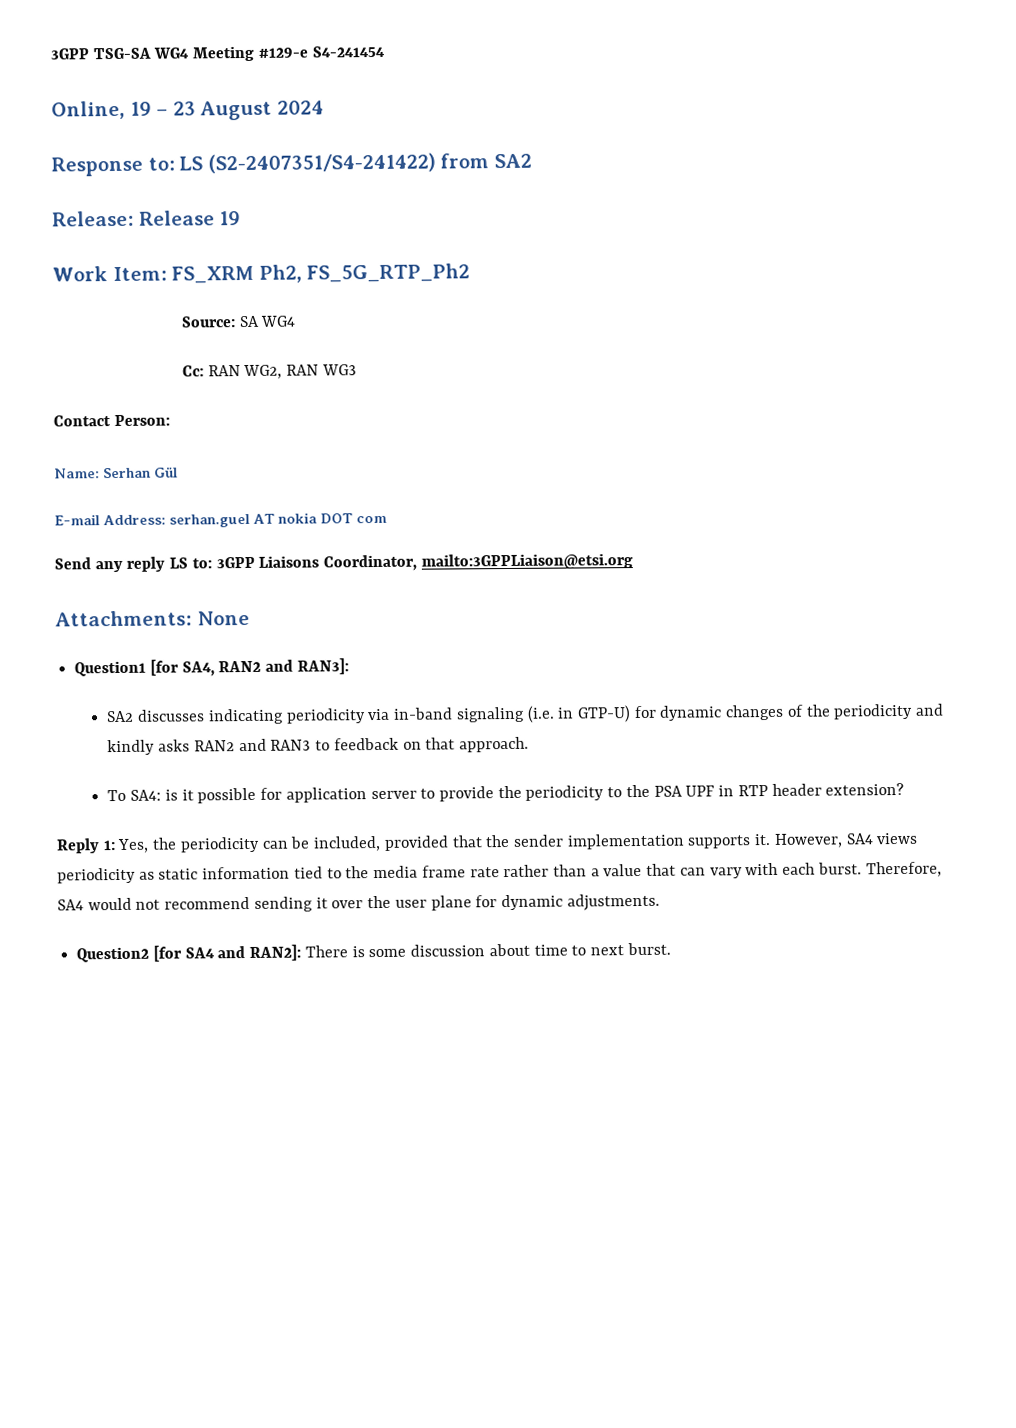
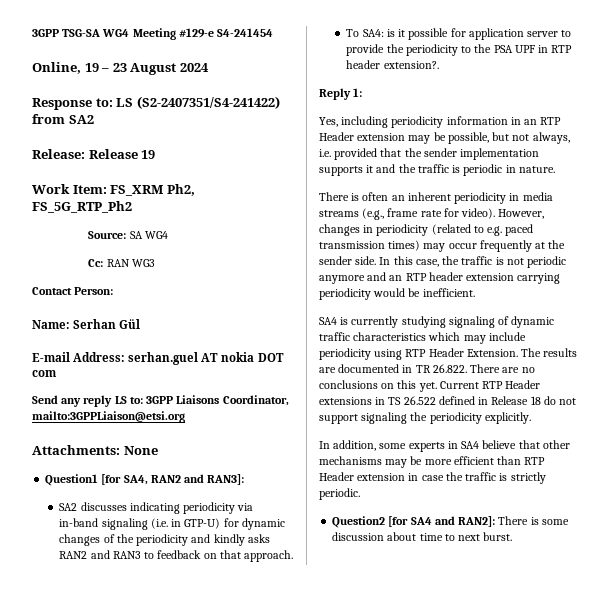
- Cc: RAN WG2, RAN WG3
+ Cc: RAN WG3
- To SA4: is it possible for application server to provide the periodicity to the PSA UPF in RTP header extension?
+ To SA4: is it possible for application server to provide the periodicity to the PSA UPF in RTP header extension?.
- Reply 1: Yes, the periodicity can be included, provided that the sender implementation supports it. However, SA4 views periodicity as static information tied to the media frame rate rather than a value that can vary with each burst. Therefore, SA4 would not recommend sending it over the user plane for dynamic adjustments.
+ Reply 1:
+ Yes, including periodicity information in an RTP Header extension may be possible, but not always, i.e. provided that the sender implementation supports it and the traffic is periodic in nature.
+ There is often an inherent periodicity in media streams (e.g., frame rate for video). However, changes in periodicity (related to e.g. paced transmission times) may occur frequently at the sender side. In this case, the traffic is not periodic anymore and an RTP header extension carrying periodicity would be inefficient.
+ SA4 is currently studying signaling of dynamic traffic characteristics which may include periodicity using RTP Header Extension. The results are documented in TR 26.822. There are no conclusions on this yet. Current RTP Header extensions in TS 26.522 defined in Release 18 do not support signaling the periodicity explicitly.
+ In addition, some experts in SA4 believe that other mechanisms may be more efficient than RTP Header extension in case the traffic is strictly periodic.

